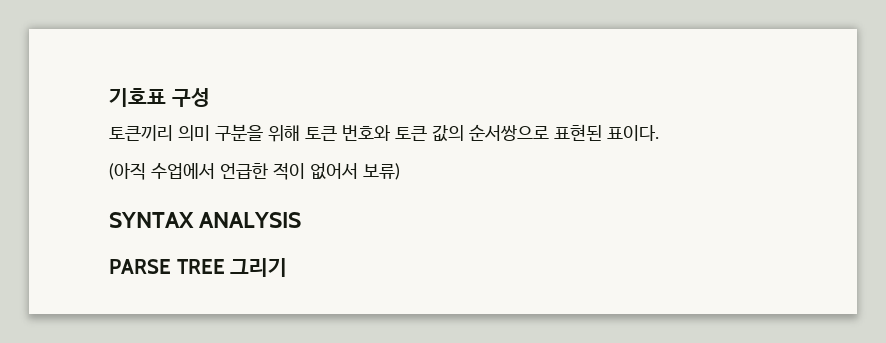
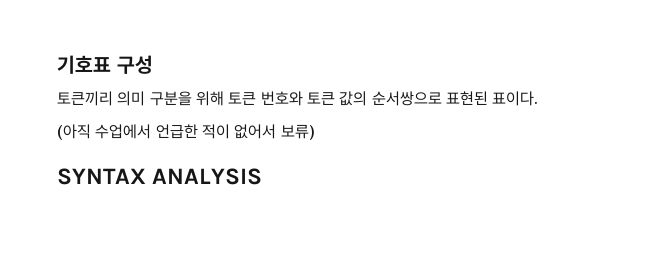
- PARSE TREE 그리기

